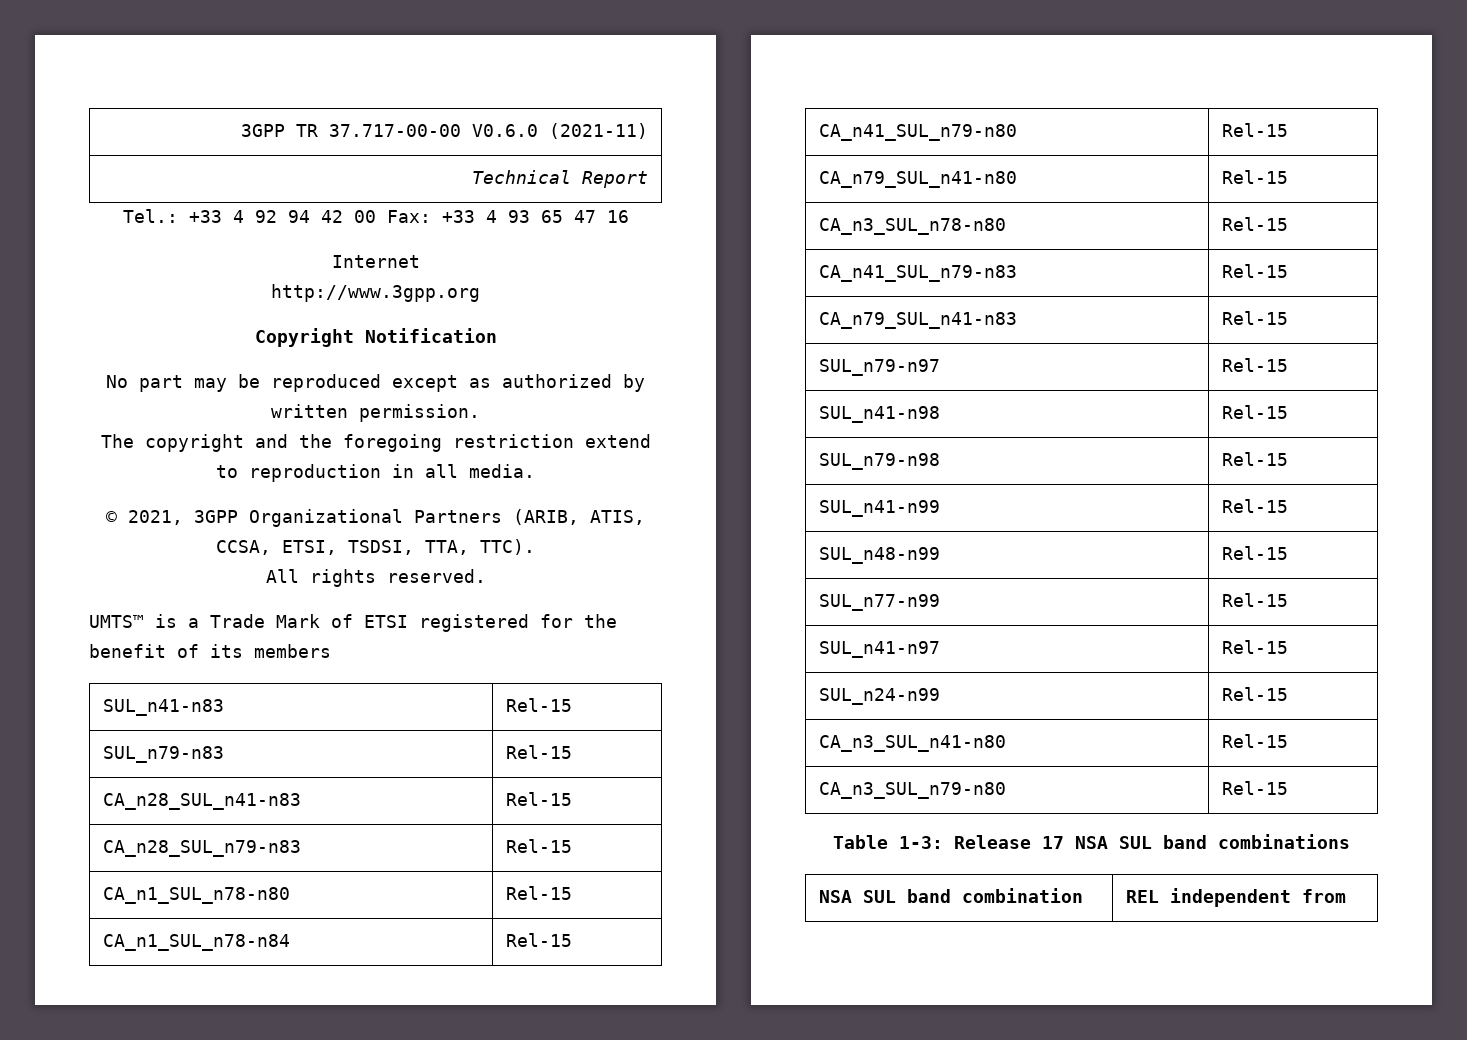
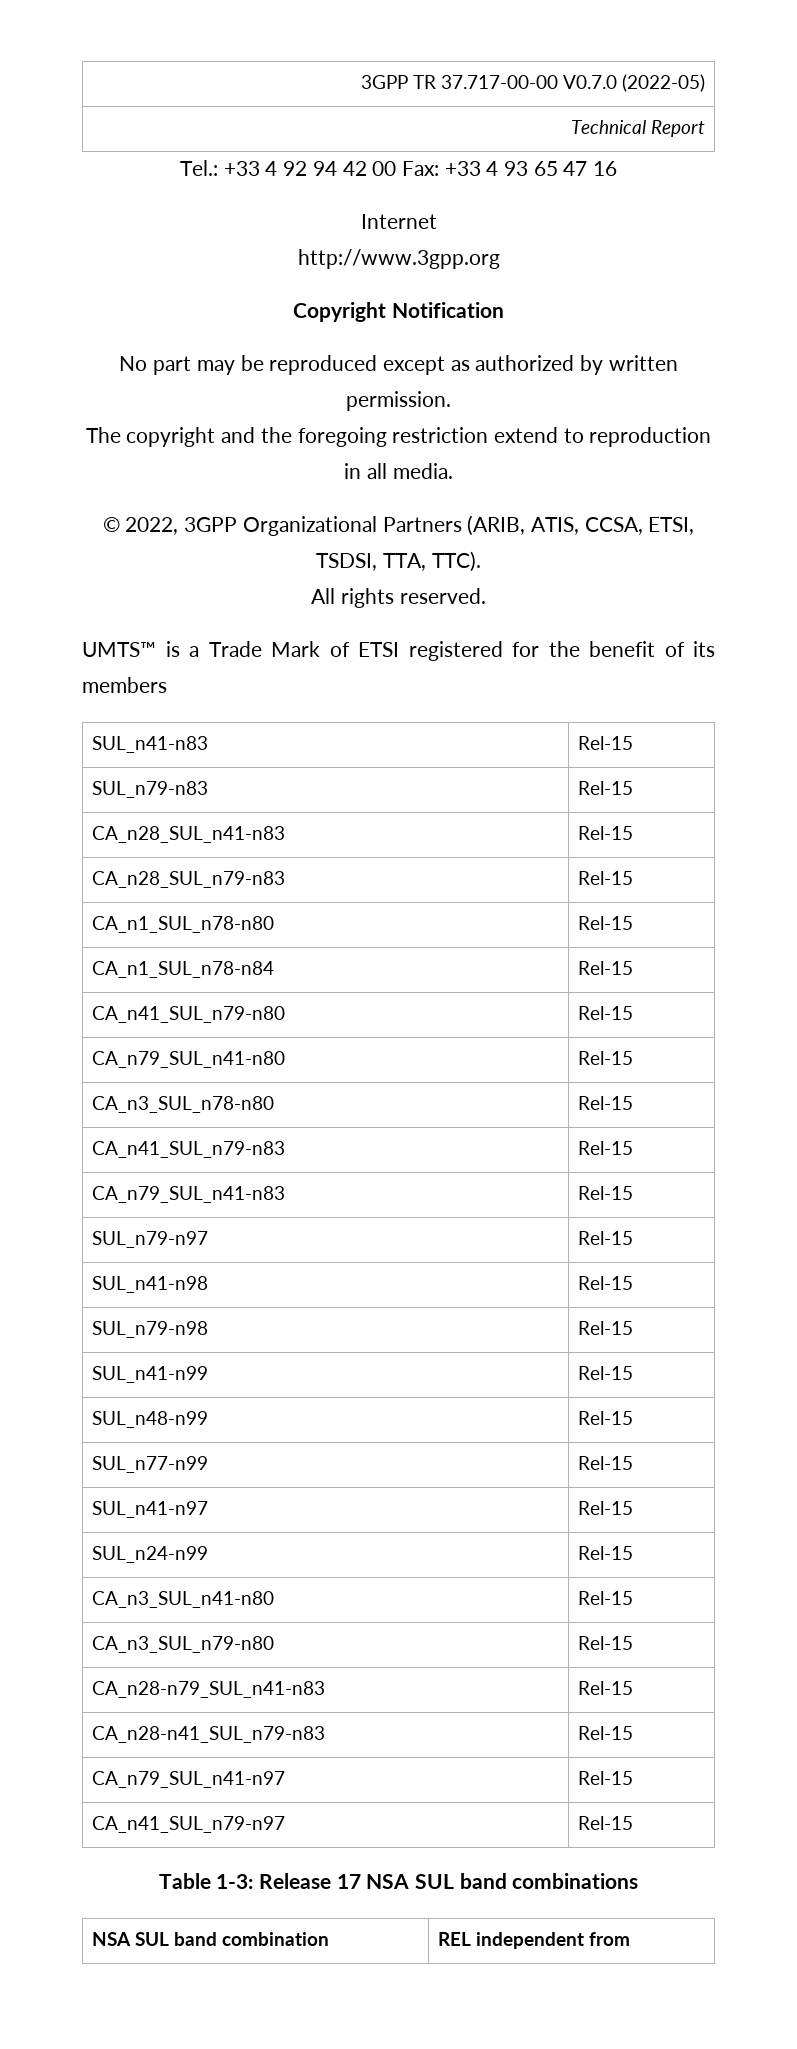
- 3GPP TR 37.717-00-00 V0.6.0 (2021-11)
+ 3GPP TR 37.717-00-00 V0.7.0 (2022-05)
- © 2021, 3GPP Organizational Partners (ARIB, ATIS, CCSA, ETSI, TSDSI, TTA, TTC).
+ © 2022, 3GPP Organizational Partners (ARIB, ATIS, CCSA, ETSI, TSDSI, TTA, TTC).
+ CA_n28-n79_SUL_n41-n83 | Rel-15
+ CA_n28-n41_SUL_n79-n83 | Rel-15
+ CA_n79_SUL_n41-n97 | Rel-15
+ CA_n41_SUL_n79-n97 | Rel-15

